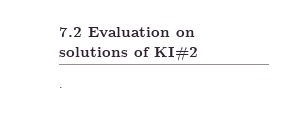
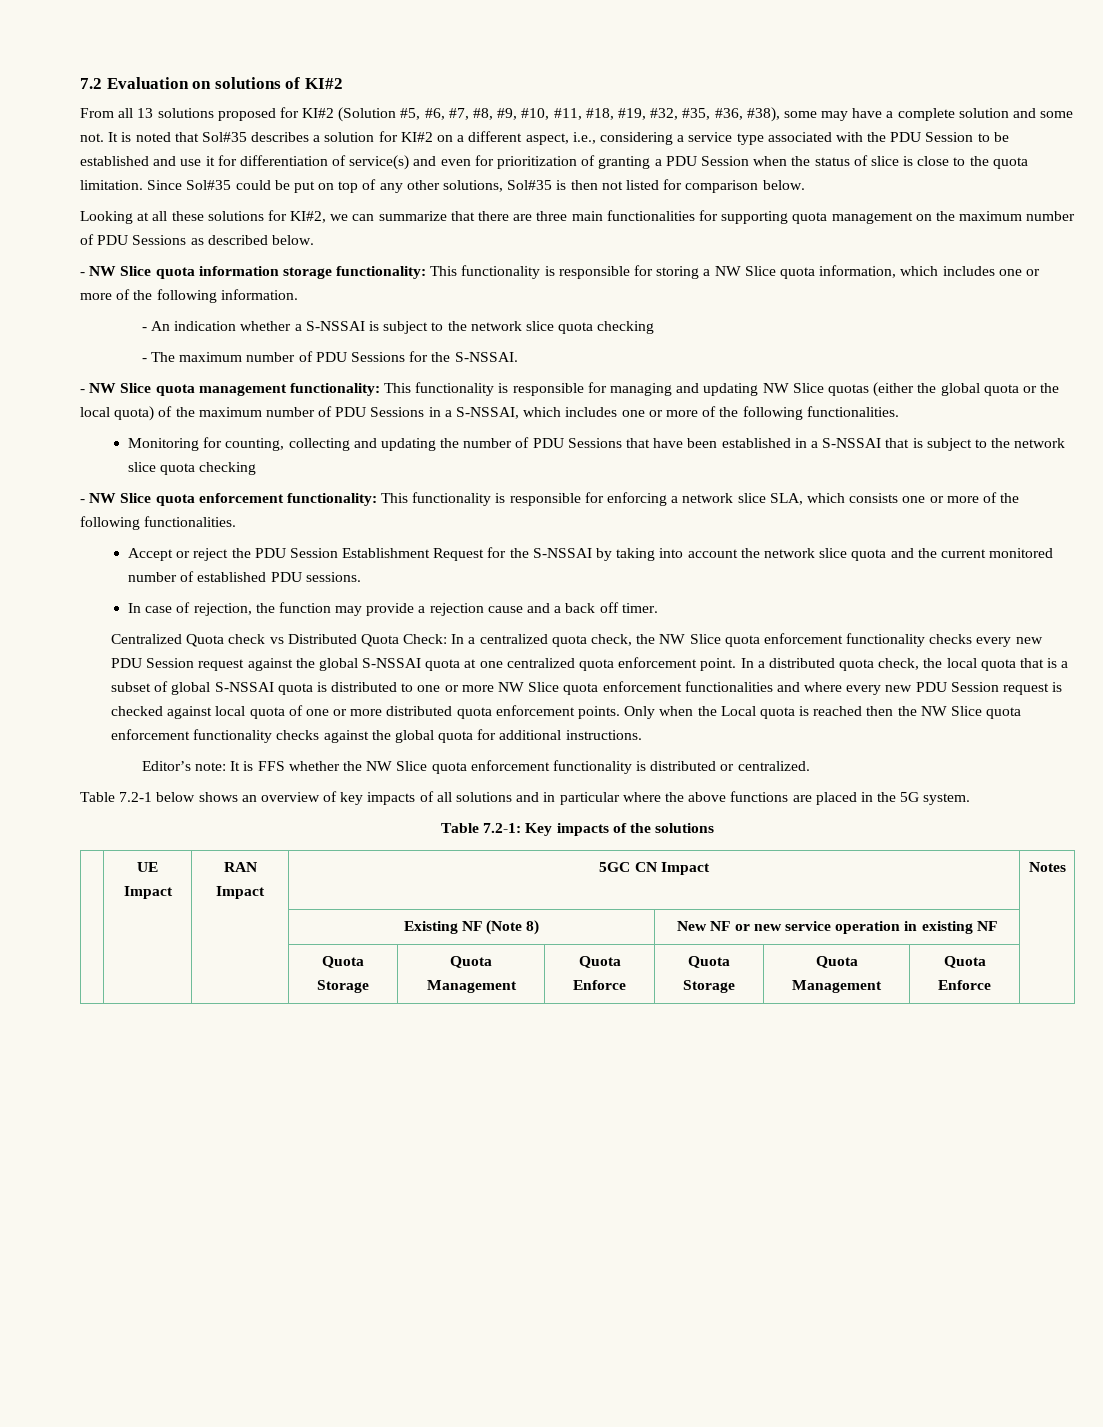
- .
+ From all 13 solutions proposed for KI#2 (Solution #5, #6, #7, #8, #9, #10, #11, #18, #19, #32, #35, #36, #38), some may have a complete solution and some not. It is noted that Sol#35 describes a solution for KI#2 on a different aspect, i.e., considering a service type associated with the PDU Session to be established and use it for differentiation of service(s) and even for prioritization of granting a PDU Session when the status of slice is close to the quota limitation. Since Sol#35 could be put on top of any other solutions, Sol#35 is then not listed for comparison below.
+ Looking at all these solutions for KI#2, we can summarize that there are three main functionalities for supporting quota management on the maximum number of PDU Sessions as described below.
+ - NW Slice quota information storage functionality: This functionality is responsible for storing a NW Slice quota information, which includes one or more of the following information.
+ - An indication whether a S-NSSAI is subject to the network slice quota checking
+ - The maximum number of PDU Sessions for the S-NSSAI.
+ - NW Slice quota management functionality: This functionality is responsible for managing and updating NW Slice quotas (either the global quota or the local quota) of the maximum number of PDU Sessions in a S-NSSAI, which includes one or more of the following functionalities.
+ Monitoring for counting, collecting and updating the number of PDU Sessions that have been established in a S-NSSAI that is subject to the network slice quota checking
+ - NW Slice quota enforcement functionality: This functionality is responsible for enforcing a network slice SLA, which consists one or more of the following functionalities.
+ Accept or reject the PDU Session Establishment Request for the S-NSSAI by taking into account the network slice quota and the current monitored number of established PDU sessions.
+ In case of rejection, the function may provide a rejection cause and a back off timer.
+ Centralized Quota check vs Distributed Quota Check: In a centralized quota check, the NW Slice quota enforcement functionality checks every new PDU Session request against the global S-NSSAI quota at one centralized quota enforcement point. In a distributed quota check, the local quota that is a subset of global S-NSSAI quota is distributed to one or more NW Slice quota enforcement functionalities and where every new PDU Session request is checked against local quota of one or more distributed quota enforcement points. Only when the Local quota is reached then the NW Slice quota enforcement functionality checks against the global quota for additional instructions.
+ Editor’s note: It is FFS whether the NW Slice quota enforcement functionality is distributed or centralized.
+ Table 7.2-1 below shows an overview of key impacts of all solutions and in particular where the above functions are placed in the 5G system.
+ Table 7.2-1: Key impacts of the solutions
+ | UE Impact | RAN Impact | 5GC CN Impact | Notes
+ | | | Existing NF (Note 8) | New NF or new service operation in existing NF |
+ | | | Quota Storage | Quota Management | Quota Enforce | Quota Storage | Quota Management | Quota Enforce |

